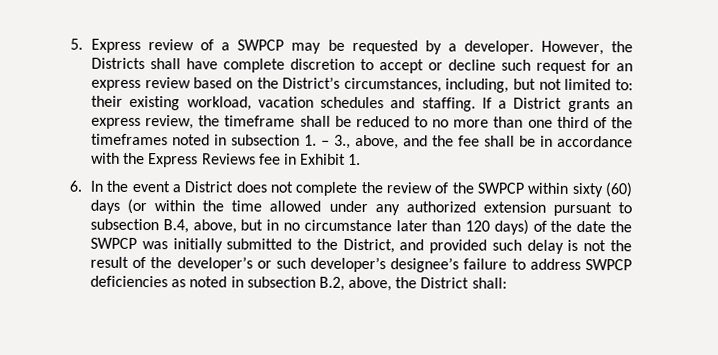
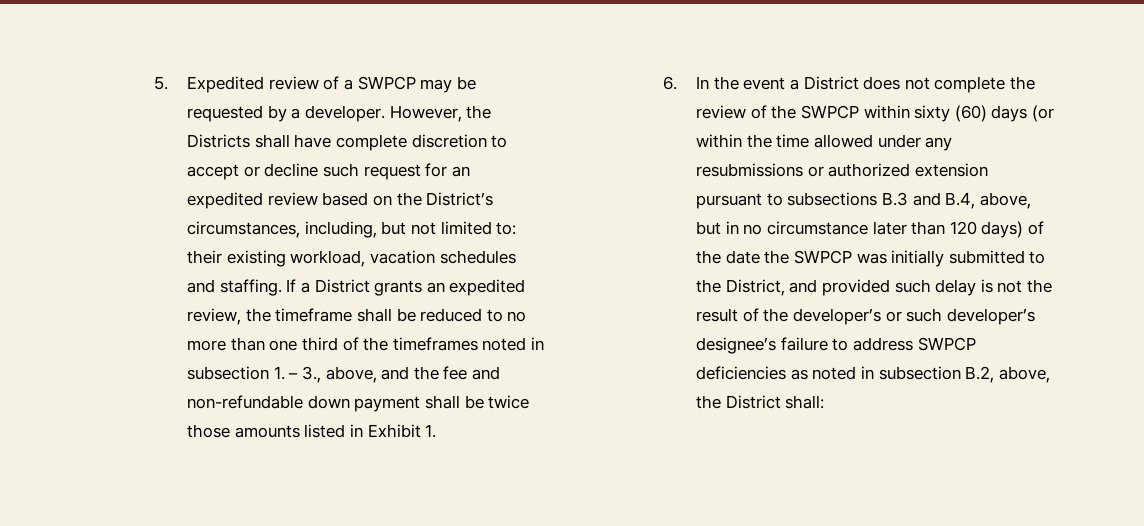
- 5. Express review of a SWPCP may be requested by a developer.
+ 5. Expedited review of a SWPCP may be requested by a developer.
- However, the Districts shall have complete discretion to accept or decline such request for an express review based on the District’s circumstances, including, but not limited to: their existing workload, vacation schedules and staffing.
+ However, the Districts shall have complete discretion to accept or decline such request for an expedited review based on the District’s circumstances, including, but not limited to: their existing workload, vacation schedules and staffing.
- If a District grants an express review, the timeframe shall be reduced to no more than one third of the timeframes noted in subsection 1. – 3., above, and the fee shall be in accordance with the Express Reviews fee in Exhibit 1.
+ If a District grants an expedited review, the timeframe shall be reduced to no more than one third of the timeframes noted in subsection 1. – 3., above, and the fee and non-refundable down payment shall be twice those amounts listed in Exhibit 1.
- 6. In the event a District does not complete the review of the SWPCP within sixty (60) days (or within the time allowed under any authorized extension pursuant to subsection B.4, above, but in no circumstance later than 120 days) of the date the SWPCP was initially submitted to the District, and provided such delay is not the result of the developer’s or such developer’s designee’s failure to address SWPCP deficiencies as noted in subsection B.2, above, the District shall:
+ 6. In the event a District does not complete the review of the SWPCP within sixty (60) days (or within the time allowed under any resubmissions or authorized extension pursuant to subsections B.3 and B.4, above, but in no circumstance later than 120 days) of the date the SWPCP was initially submitted to the District, and provided such delay is not the result of the developer’s or such developer’s designee’s failure to address SWPCP deficiencies as noted in subsection B.2, above, the District shall:

